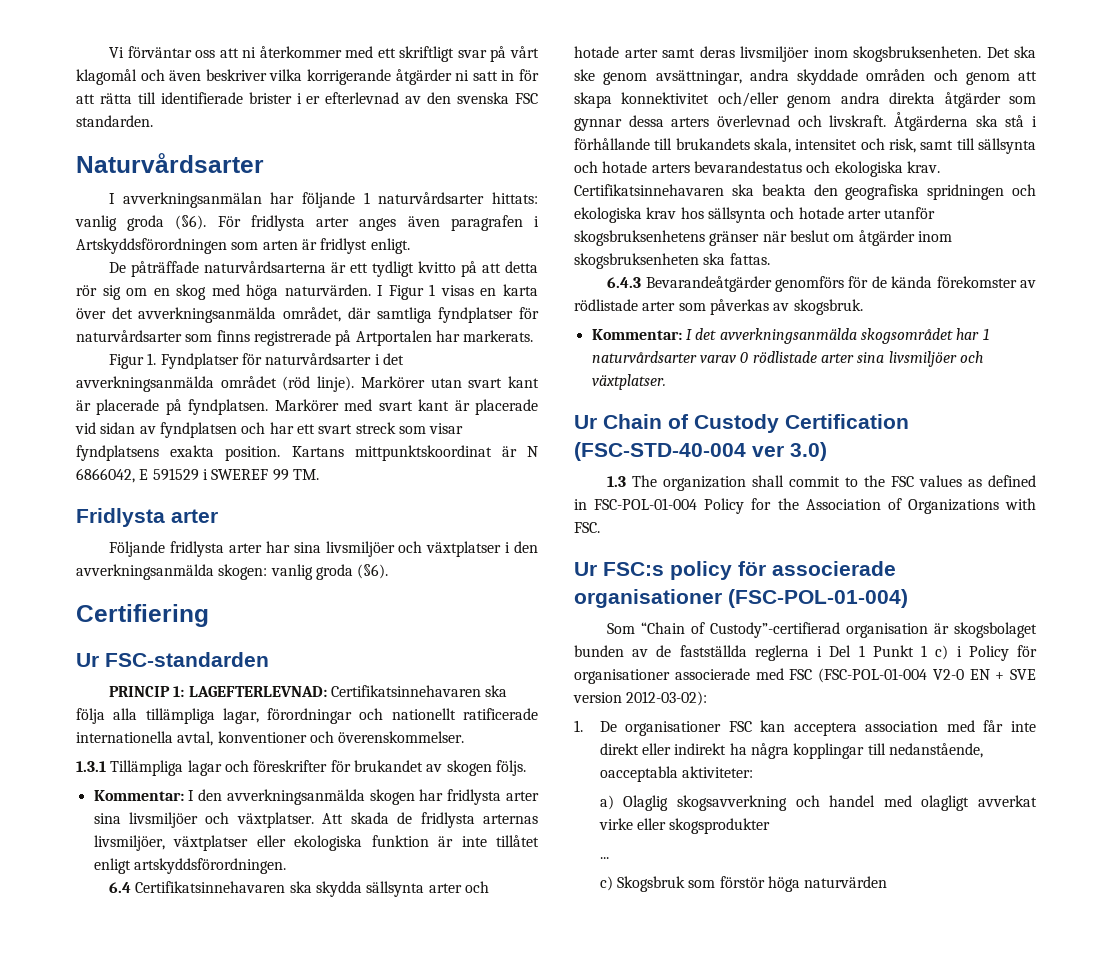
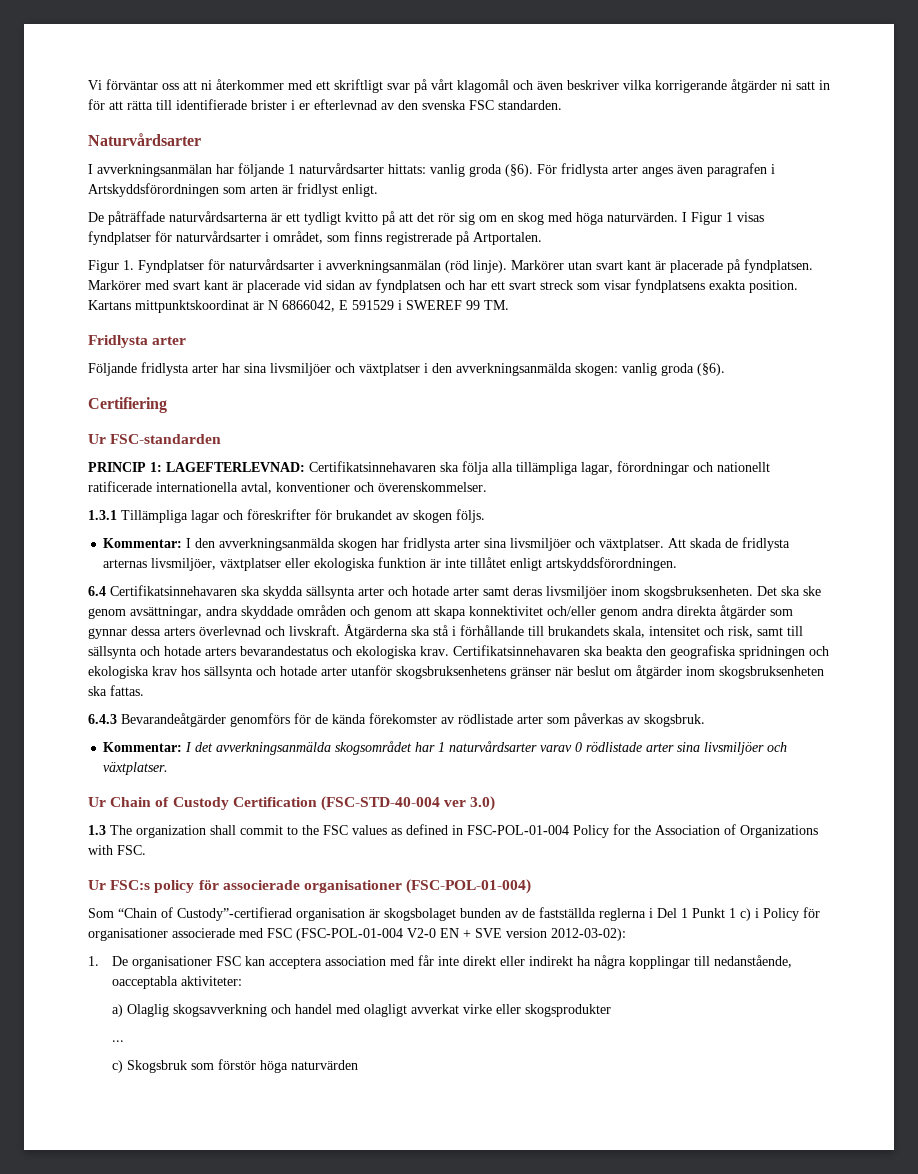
- De påträffade naturvårdsarterna är ett tydligt kvitto på att detta rör sig om en skog med höga naturvärden.
+ De påträffade naturvårdsarterna är ett tydligt kvitto på att det rör sig om en skog med höga naturvärden.
- I Figur 1 visas en karta över det avverkningsanmälda området, där samtliga fyndplatser för naturvårdsarter som finns registrerade på Artportalen har markerats.
+ I Figur 1 visas fyndplatser för naturvårdsarter i området, som finns registrerade på Artportalen.
- Figur 1. Fyndplatser för naturvårdsarter i det avverkningsanmälda området (röd linje).
+ Figur 1. Fyndplatser för naturvårdsarter i avverkningsanmälan (röd linje).

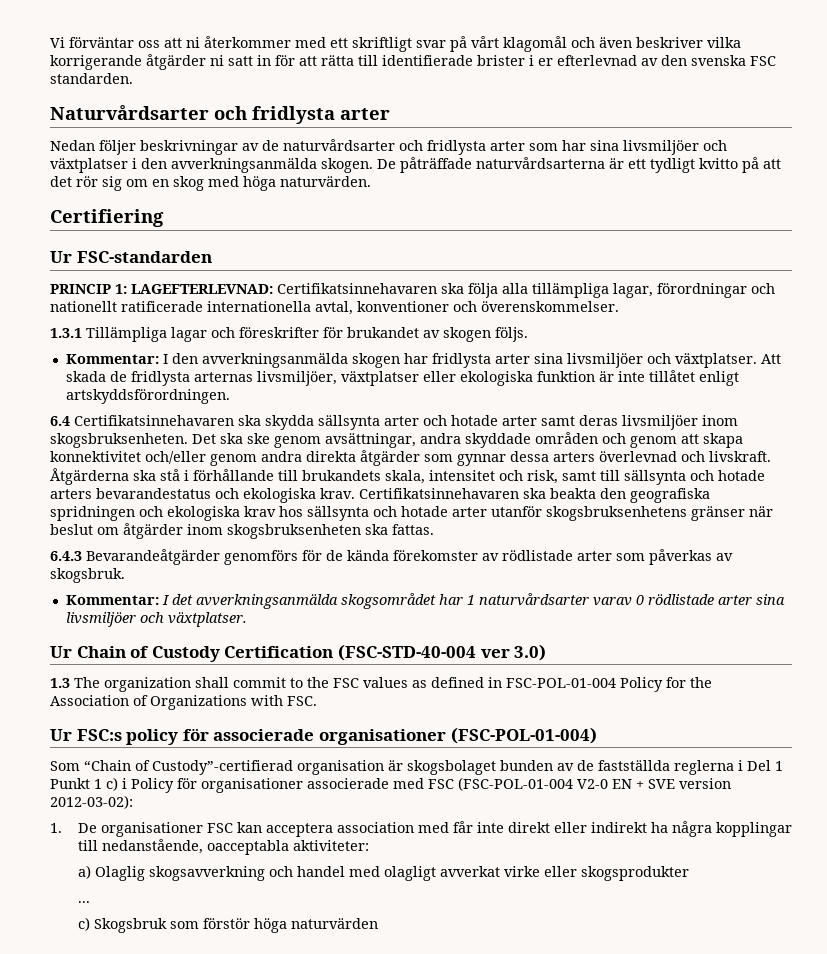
- Naturvårdsarter
- I avverkningsanmälan har följande 1 naturvårdsarter hittats: vanlig groda (§6). För fridlysta arter anges även paragrafen i Artskyddsförordningen som arten är fridlyst enligt.
- De påträffade naturvårdsarterna är ett tydligt kvitto på att det rör sig om en skog med höga naturvärden. I Figur 1 visas fyndplatser för naturvårdsarter i området, som finns registrerade på Artportalen.
- Figur 1. Fyndplatser för naturvårdsarter i avverkningsanmälan (röd linje). Markörer utan svart kant är placerade på fyndplatsen. Markörer med svart kant är placerade vid sidan av fyndplatsen och har ett svart streck som visar fyndplatsens exakta position. Kartans mittpunktskoordinat är N 6866042, E 591529 i SWEREF 99 TM.
- Fridlysta arter
- Följande fridlysta arter har sina livsmiljöer och växtplatser i den avverkningsanmälda skogen: vanlig groda (§6).
+ Naturvårdsarter och fridlysta arter
+ Nedan följer beskrivningar av de naturvårdsarter och fridlysta arter som har sina livsmiljöer och växtplatser i den avverkningsanmälda skogen. De påträffade naturvårdsarterna är ett tydligt kvitto på att det rör sig om en skog med höga naturvärden.

